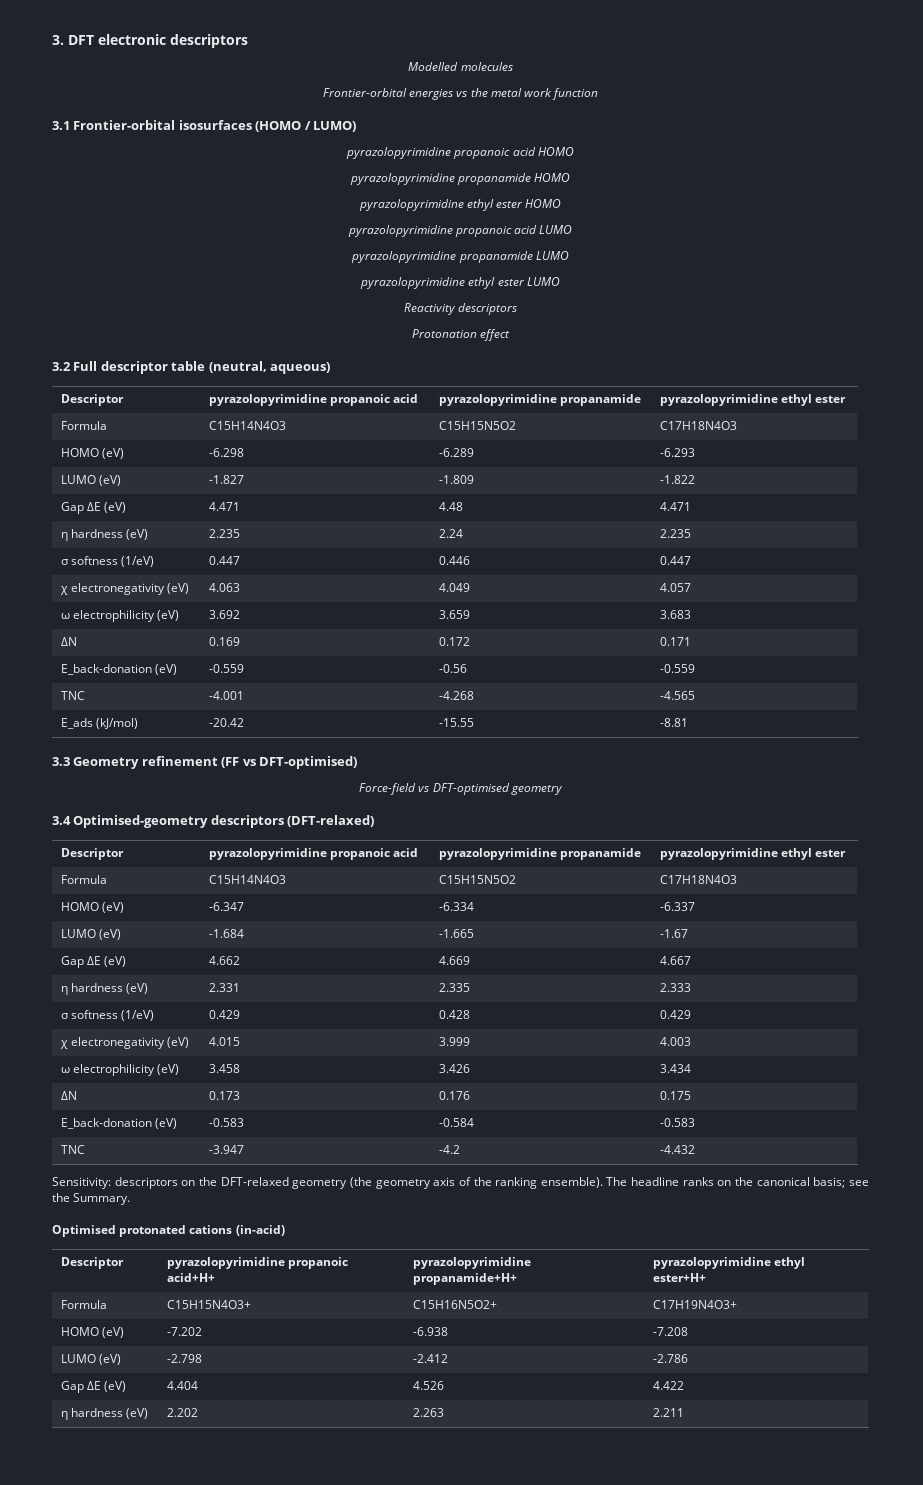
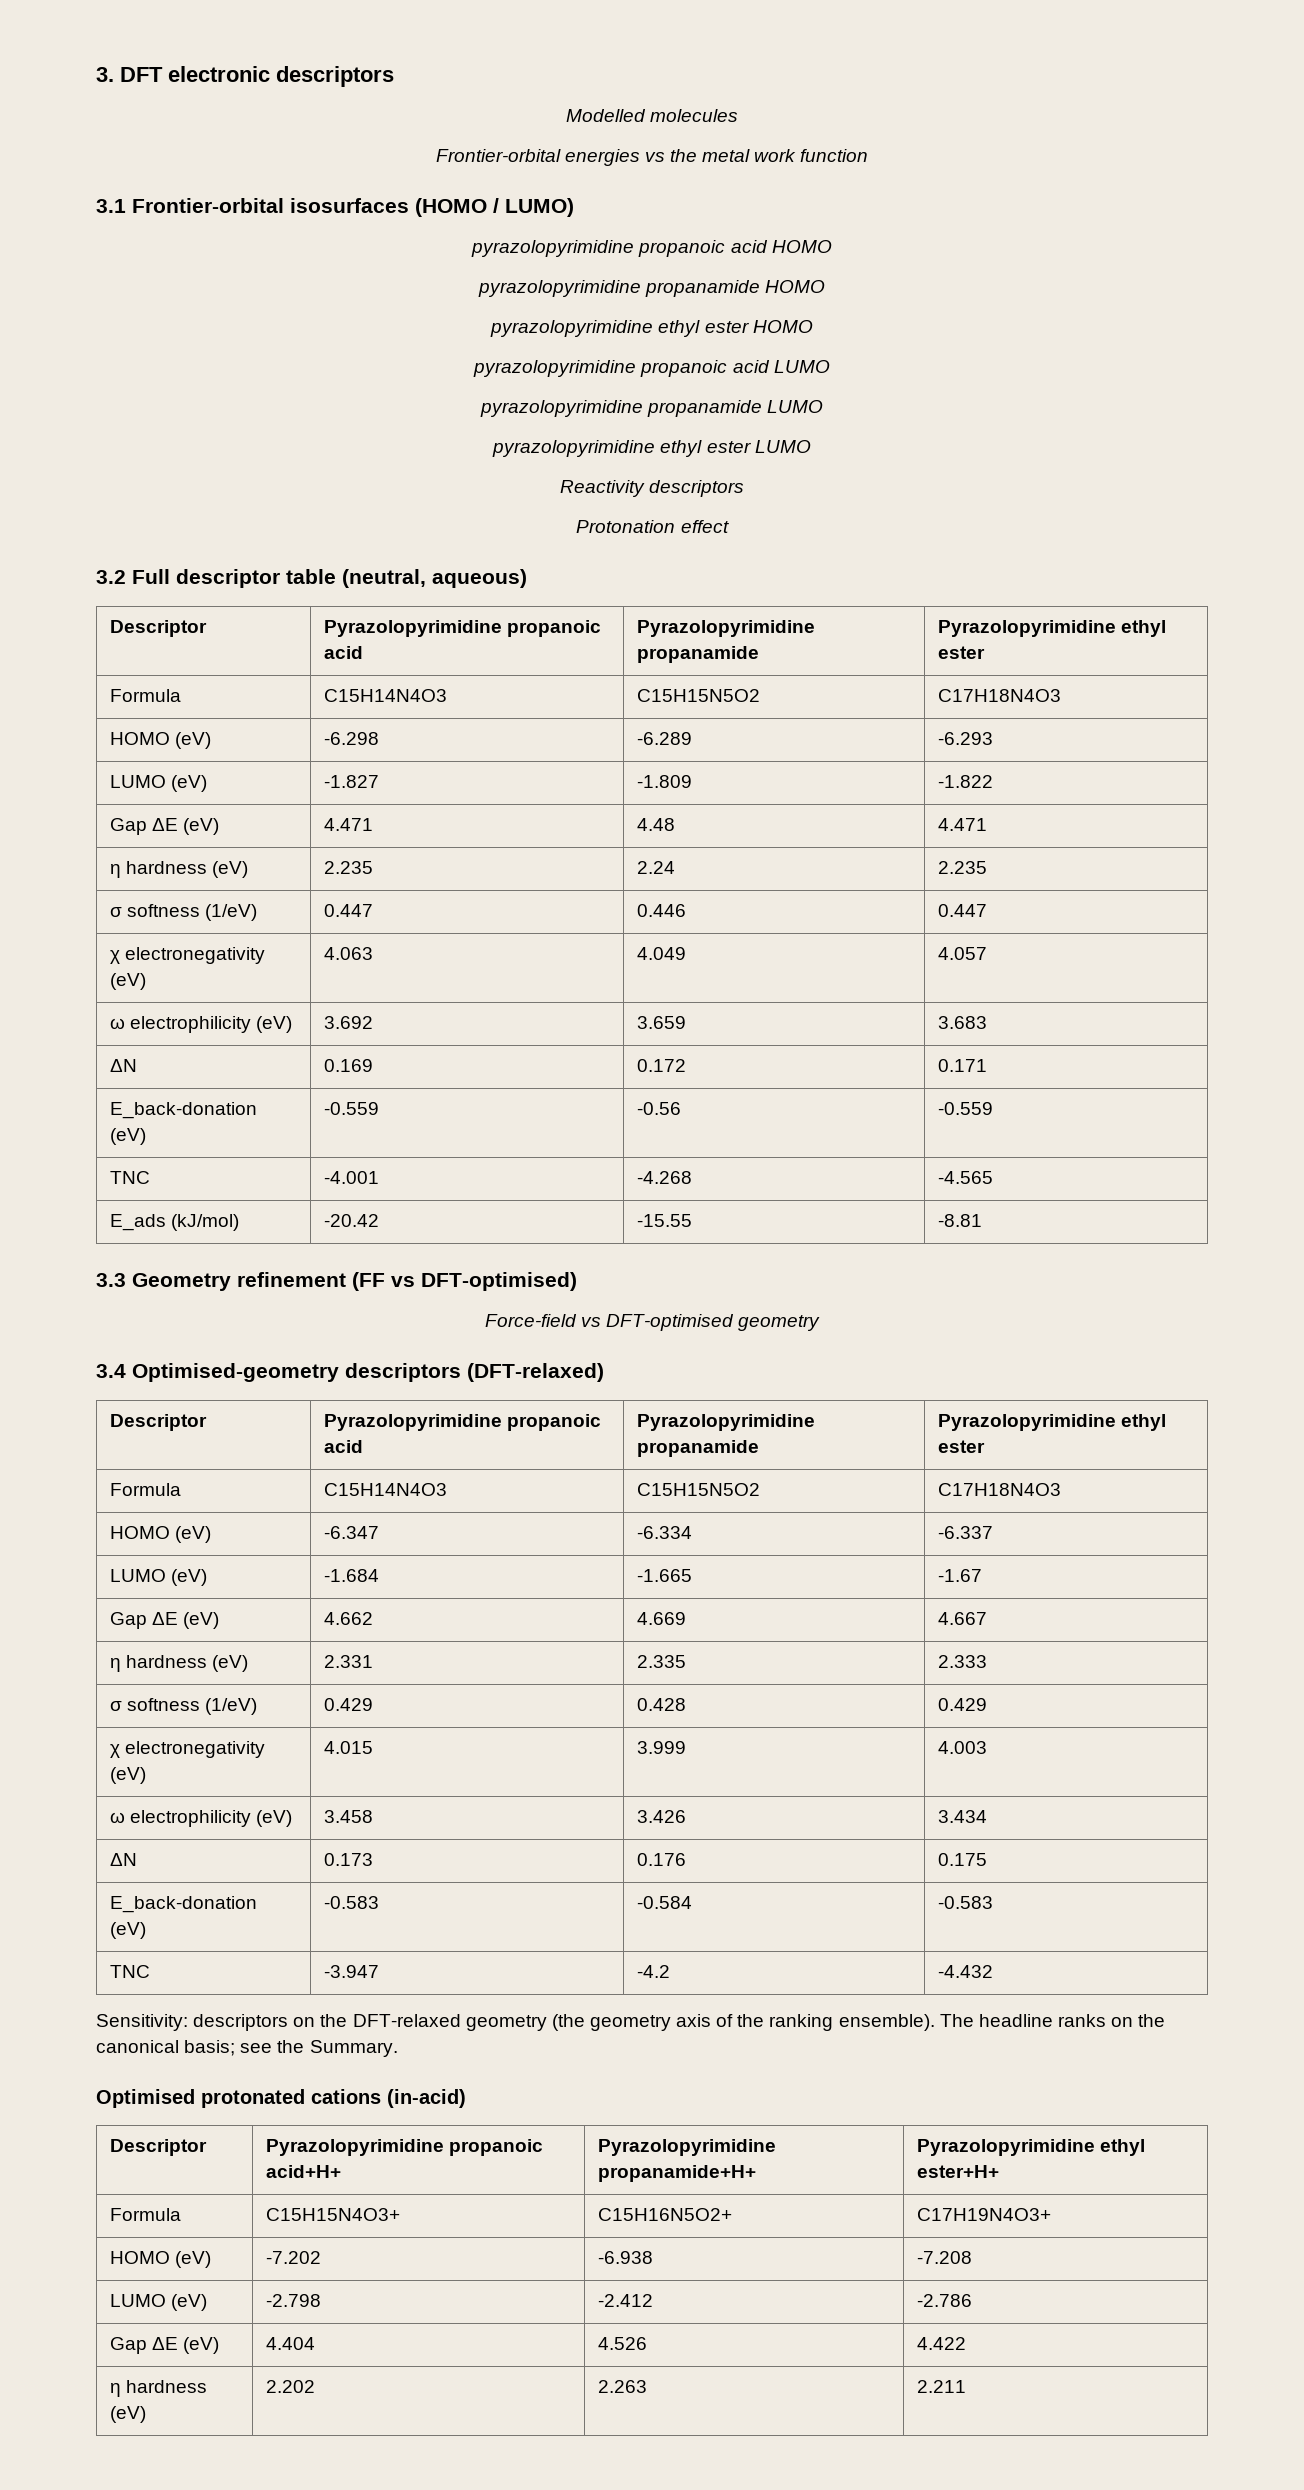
  3.2 Full descriptor table (neutral, aqueous)
- Descriptor | pyrazolopyrimidine propanoic acid | pyrazolopyrimidine propanamide | pyrazolopyrimidine ethyl ester
+ Descriptor | Pyrazolopyrimidine propanoic acid | Pyrazolopyrimidine propanamide | Pyrazolopyrimidine ethyl ester
  3.4 Optimised-geometry descriptors (DFT-relaxed)
- Descriptor | pyrazolopyrimidine propanoic acid | pyrazolopyrimidine propanamide | pyrazolopyrimidine ethyl ester
+ Descriptor | Pyrazolopyrimidine propanoic acid | Pyrazolopyrimidine propanamide | Pyrazolopyrimidine ethyl ester
- Descriptor | pyrazolopyrimidine propanoic acid+H+ | pyrazolopyrimidine propanamide+H+ | pyrazolopyrimidine ethyl ester+H+
+ Descriptor | Pyrazolopyrimidine propanoic acid+H+ | Pyrazolopyrimidine propanamide+H+ | Pyrazolopyrimidine ethyl ester+H+

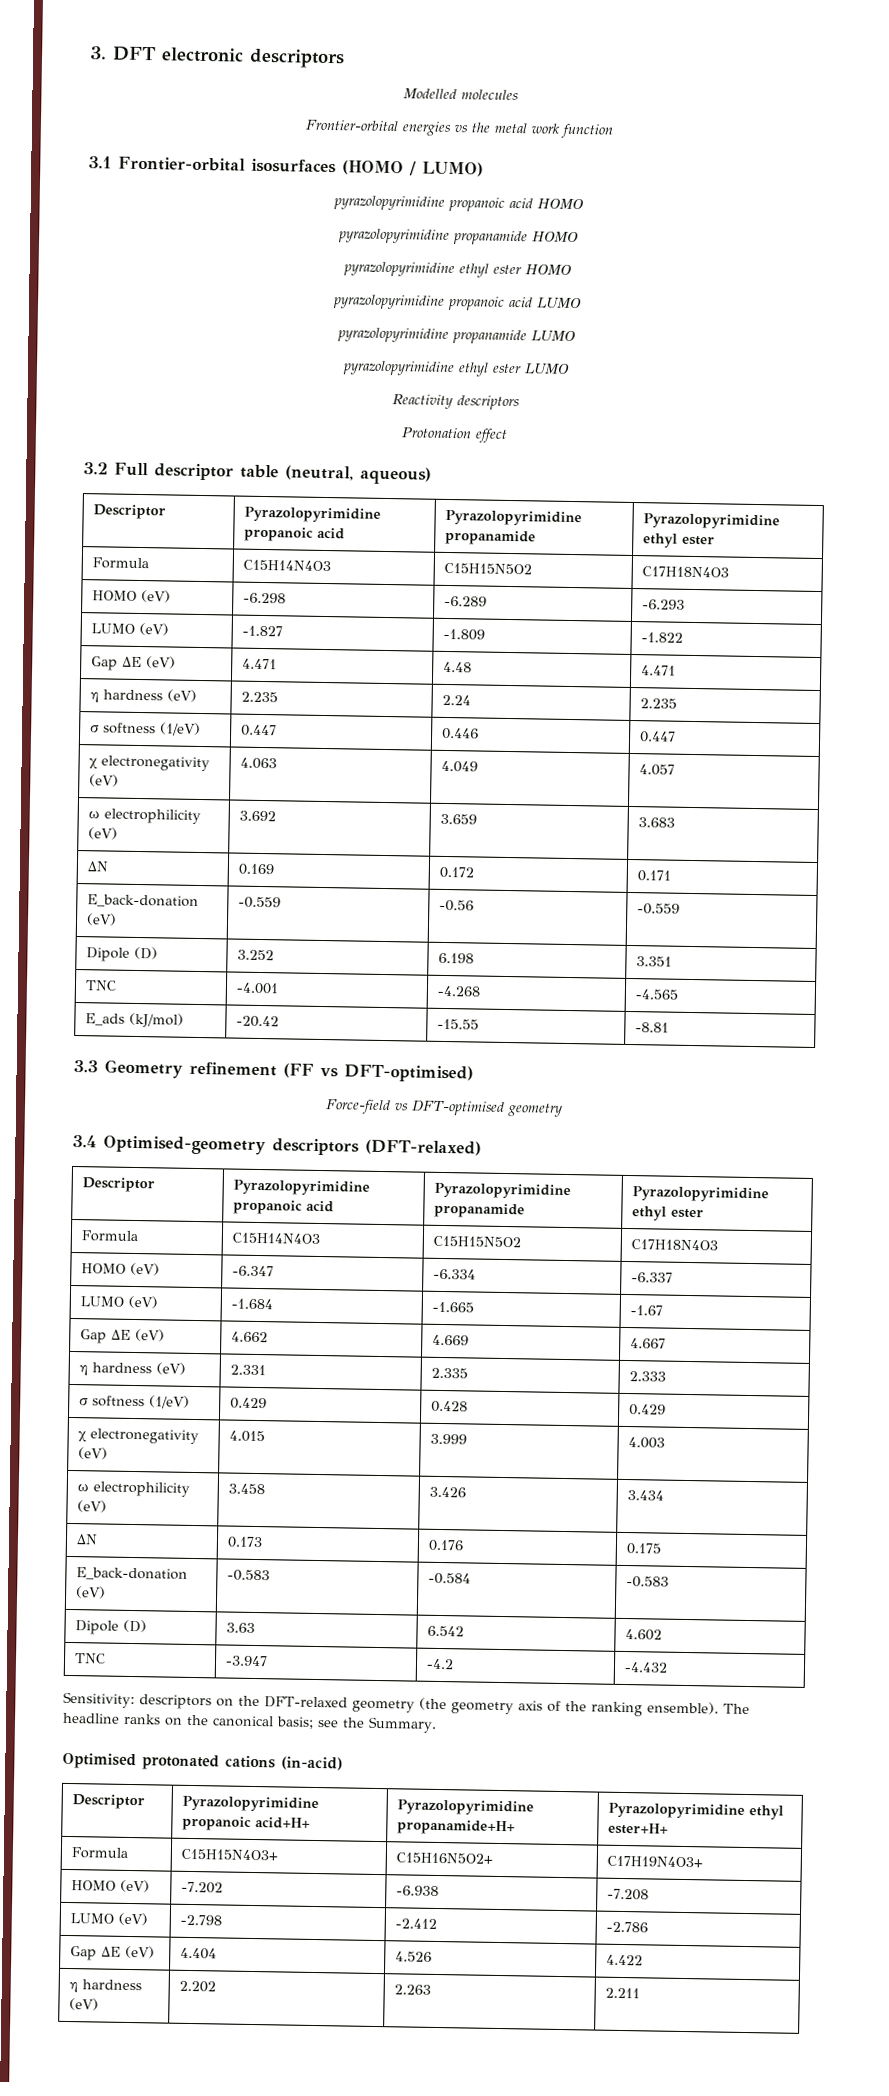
+ Dipole (D) | 3.252 | 6.198 | 3.351
+ Dipole (D) | 3.63 | 6.542 | 4.602

